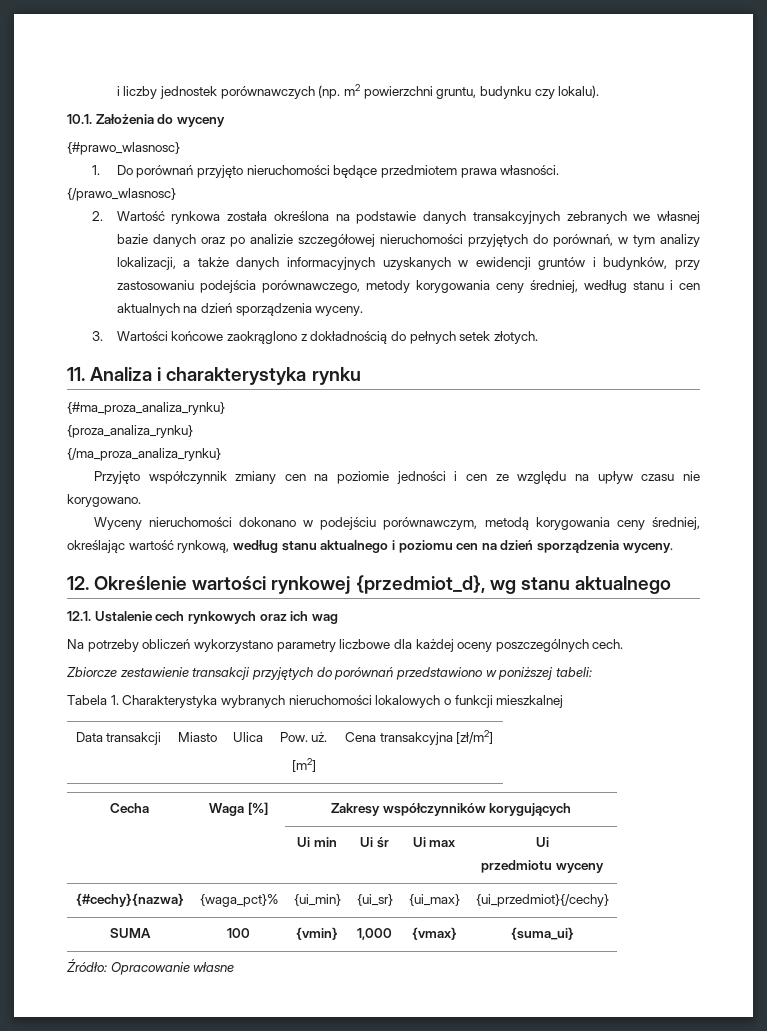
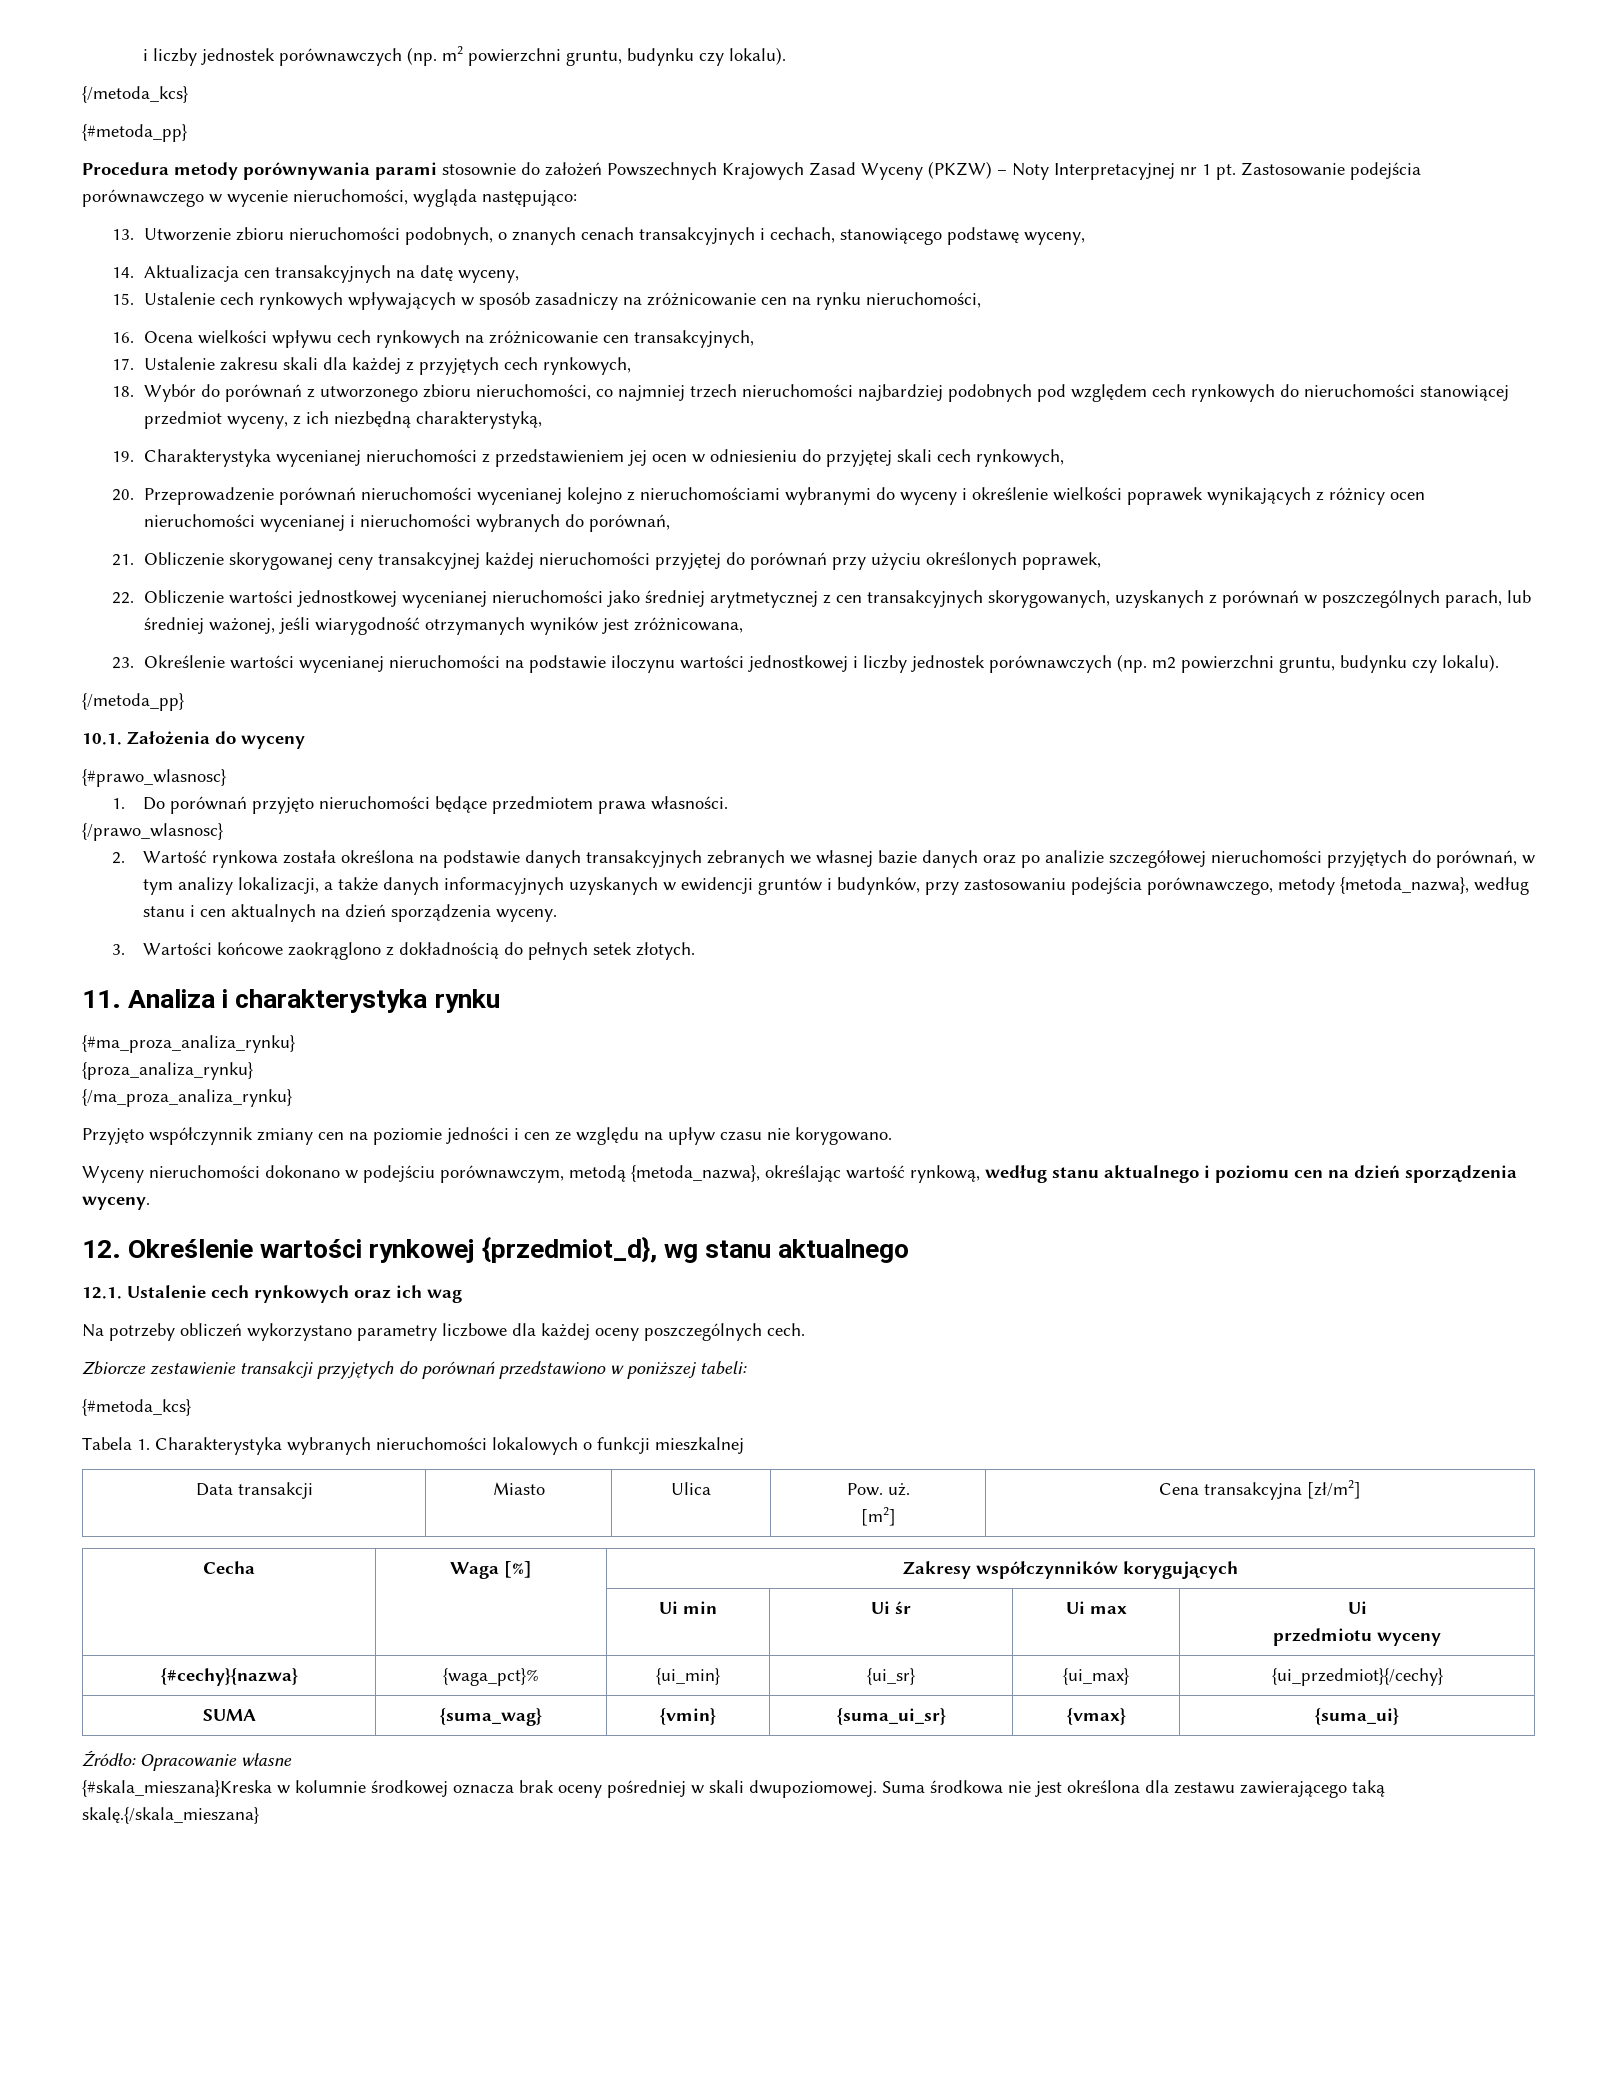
+ {/metoda_kcs}
+ {#metoda_pp}
+ Procedura metody porównywania parami stosownie do założeń Powszechnych Krajowych Zasad Wyceny (PKZW) – Noty Interpretacyjnej nr 1 pt. Zastosowanie podejścia porównawczego w wycenie nieruchomości, wygląda następująco:
+ 13. Utworzenie zbioru nieruchomości podobnych, o znanych cenach transakcyjnych i cechach, stanowiącego podstawę wyceny,
+ 14. Aktualizacja cen transakcyjnych na datę wyceny,
+ 15. Ustalenie cech rynkowych wpływających w sposób zasadniczy na zróżnicowanie cen na rynku nieruchomości,
+ 16. Ocena wielkości wpływu cech rynkowych na zróżnicowanie cen transakcyjnych,
+ 17. Ustalenie zakresu skali dla każdej z przyjętych cech rynkowych,
+ 18. Wybór do porównań z utworzonego zbioru nieruchomości, co najmniej trzech nieruchomości najbardziej podobnych pod względem cech rynkowych do nieruchomości stanowiącej przedmiot wyceny, z ich niezbędną charakterystyką,
+ 19. Charakterystyka wycenianej nieruchomości z przedstawieniem jej ocen w odniesieniu do przyjętej skali cech rynkowych,
+ 20. Przeprowadzenie porównań nieruchomości wycenianej kolejno z nieruchomościami wybranymi do wyceny i określenie wielkości poprawek wynikających z różnicy ocen nieruchomości wycenianej i nieruchomości wybranych do porównań,
+ 21. Obliczenie skorygowanej ceny transakcyjnej każdej nieruchomości przyjętej do porównań przy użyciu określonych poprawek,
+ 22. Obliczenie wartości jednostkowej wycenianej nieruchomości jako średniej arytmetycznej z cen transakcyjnych skorygowanych, uzyskanych z porównań w poszczególnych parach, lub średniej ważonej, jeśli wiarygodność otrzymanych wyników jest zróżnicowana,
+ 23. Określenie wartości wycenianej nieruchomości na podstawie iloczynu wartości jednostkowej i liczby jednostek porównawczych (np. m2 powierzchni gruntu, budynku czy lokalu).
+ {/metoda_pp}
- 2. Wartość rynkowa została określona na podstawie danych transakcyjnych zebranych we własnej bazie danych oraz po analizie szczegółowej nieruchomości przyjętych do porównań, w tym analizy lokalizacji, a także danych informacyjnych uzyskanych w ewidencji gruntów i budynków, przy zastosowaniu podejścia porównawczego, metody korygowania ceny średniej, według stanu i cen aktualnych na dzień sporządzenia wyceny.
+ 2. Wartość rynkowa została określona na podstawie danych transakcyjnych zebranych we własnej bazie danych oraz po analizie szczegółowej nieruchomości przyjętych do porównań, w tym analizy lokalizacji, a także danych informacyjnych uzyskanych w ewidencji gruntów i budynków, przy zastosowaniu podejścia porównawczego, metody {metoda_nazwa}, według stanu i cen aktualnych na dzień sporządzenia wyceny.
- Wyceny nieruchomości dokonano w podejściu porównawczym, metodą korygowania ceny średniej, określając wartość rynkową, według stanu aktualnego i poziomu cen na dzień sporządzenia wyceny.
+ Wyceny nieruchomości dokonano w podejściu porównawczym, metodą {metoda_nazwa}, określając wartość rynkową, według stanu aktualnego i poziomu cen na dzień sporządzenia wyceny.
+ {#metoda_kcs}
- SUMA | 100 | {vmin} | 1,000 | {vmax} | {suma_ui}
+ SUMA | {suma_wag} | {vmin} | {suma_ui_sr} | {vmax} | {suma_ui}
+ {#skala_mieszana}Kreska w kolumnie środkowej oznacza brak oceny pośredniej w skali dwupoziomowej. Suma środkowa nie jest określona dla zestawu zawierającego taką skalę.{/skala_mieszana}

